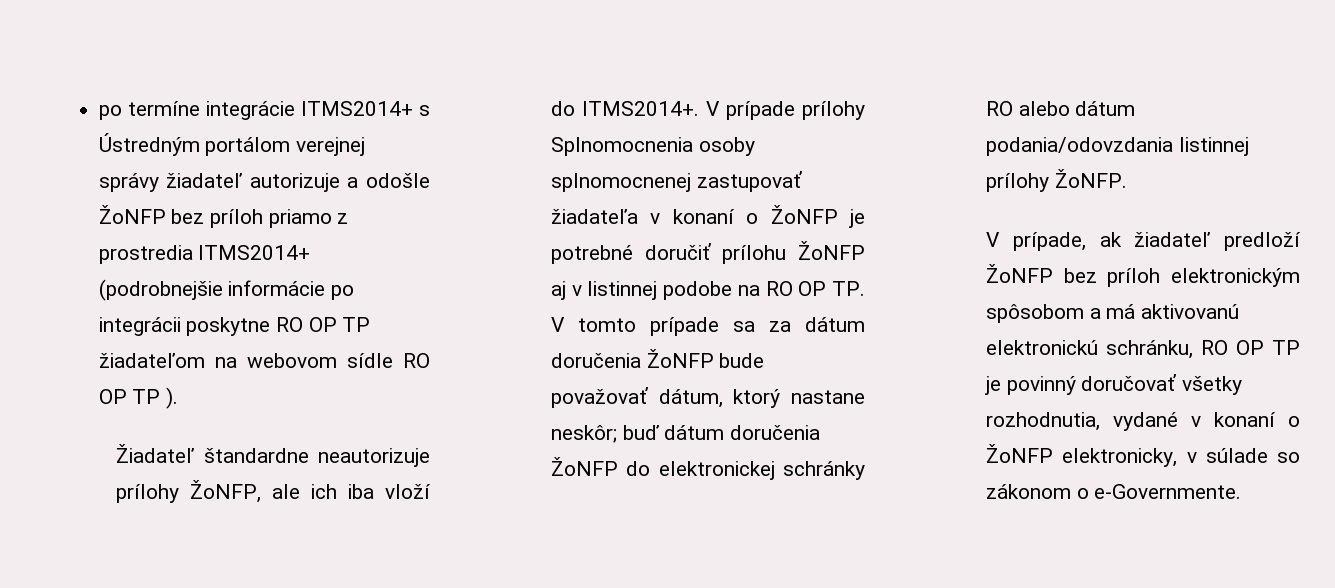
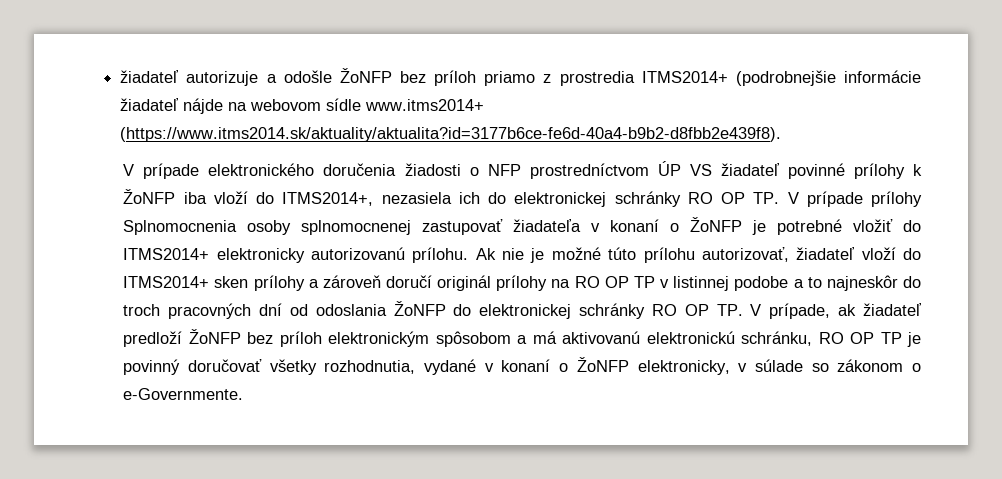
- po termíne integrácie ITMS2014+ s Ústredným portálom verejnej správy žiadateľ autorizuje a odošle ŽoNFP bez príloh priamo z prostredia ITMS2014+ (podrobnejšie informácie po integrácii poskytne RO OP TP žiadateľom na webovom sídle RO OP TP ).
- Žiadateľ štandardne neautorizuje prílohy ŽoNFP, ale ich iba vloží do ITMS2014+. V prípade prílohy Splnomocnenia osoby splnomocnenej zastupovať žiadateľa v konaní o ŽoNFP je potrebné doručiť prílohu ŽoNFP aj v listinnej podobe na RO OP TP. V tomto prípade sa za dátum doručenia ŽoNFP bude považovať dátum, ktorý nastane neskôr; buď dátum doručenia ŽoNFP do elektronickej schránky RO alebo dátum podania/odovzdania listinnej prílohy ŽoNFP.
- V prípade, ak žiadateľ predloží ŽoNFP bez príloh elektronickým spôsobom a má aktivovanú elektronickú schránku, RO OP TP je povinný doručovať všetky rozhodnutia, vydané v konaní o ŽoNFP elektronicky, v súlade so zákonom o e-Governmente.
+ žiadateľ autorizuje a odošle ŽoNFP bez príloh priamo z prostredia ITMS2014+ (podrobnejšie informácie žiadateľ nájde na webovom sídle www.itms2014+ (https://www.itms2014.sk/aktuality/aktualita?id=3177b6ce-fe6d-40a4-b9b2-d8fbb2e439f8).
+ V prípade elektronického doručenia žiadosti o NFP prostredníctvom ÚP VS žiadateľ povinné prílohy k ŽoNFP iba vloží do ITMS2014+, nezasiela ich do elektronickej schránky RO OP TP. V prípade prílohy Splnomocnenia osoby splnomocnenej zastupovať žiadateľa v konaní o ŽoNFP je potrebné vložiť do ITMS2014+ elektronicky autorizovanú prílohu. Ak nie je možné túto prílohu autorizovať, žiadateľ vloží do ITMS2014+ sken prílohy a zároveň doručí originál prílohy na RO OP TP v listinnej podobe a to najneskôr do troch pracovných dní od odoslania ŽoNFP do elektronickej schránky RO OP TP. V prípade, ak žiadateľ predloží ŽoNFP bez príloh elektronickým spôsobom a má aktivovanú elektronickú schránku, RO OP TP je povinný doručovať všetky rozhodnutia, vydané v konaní o ŽoNFP elektronicky, v súlade so zákonom o e-Governmente.

